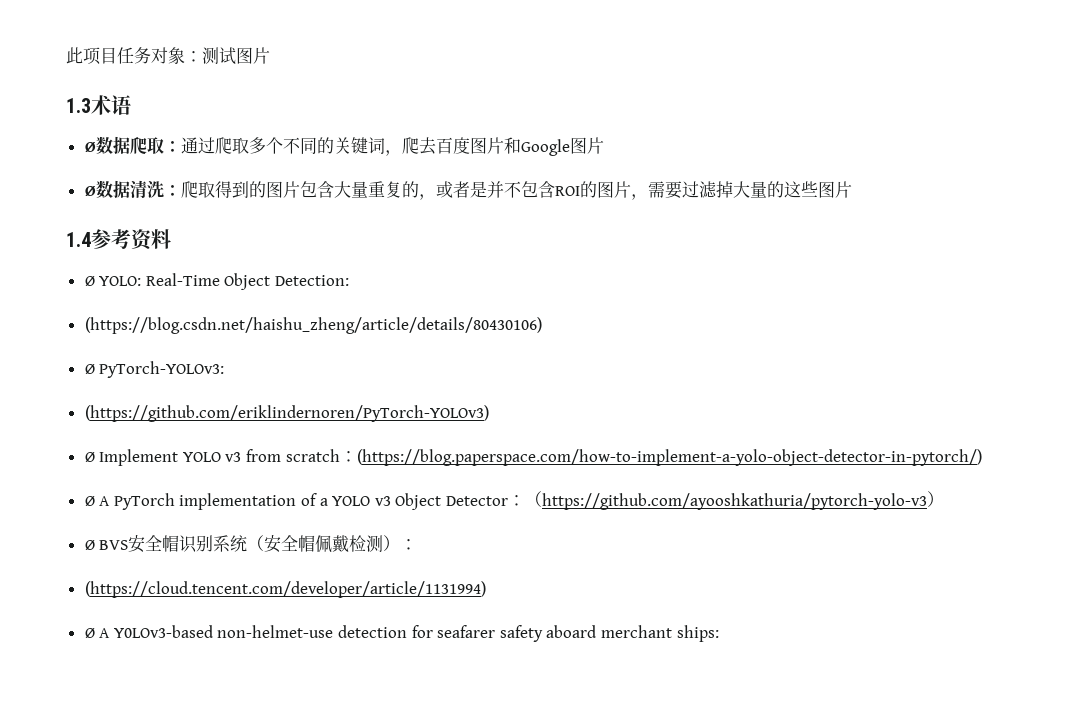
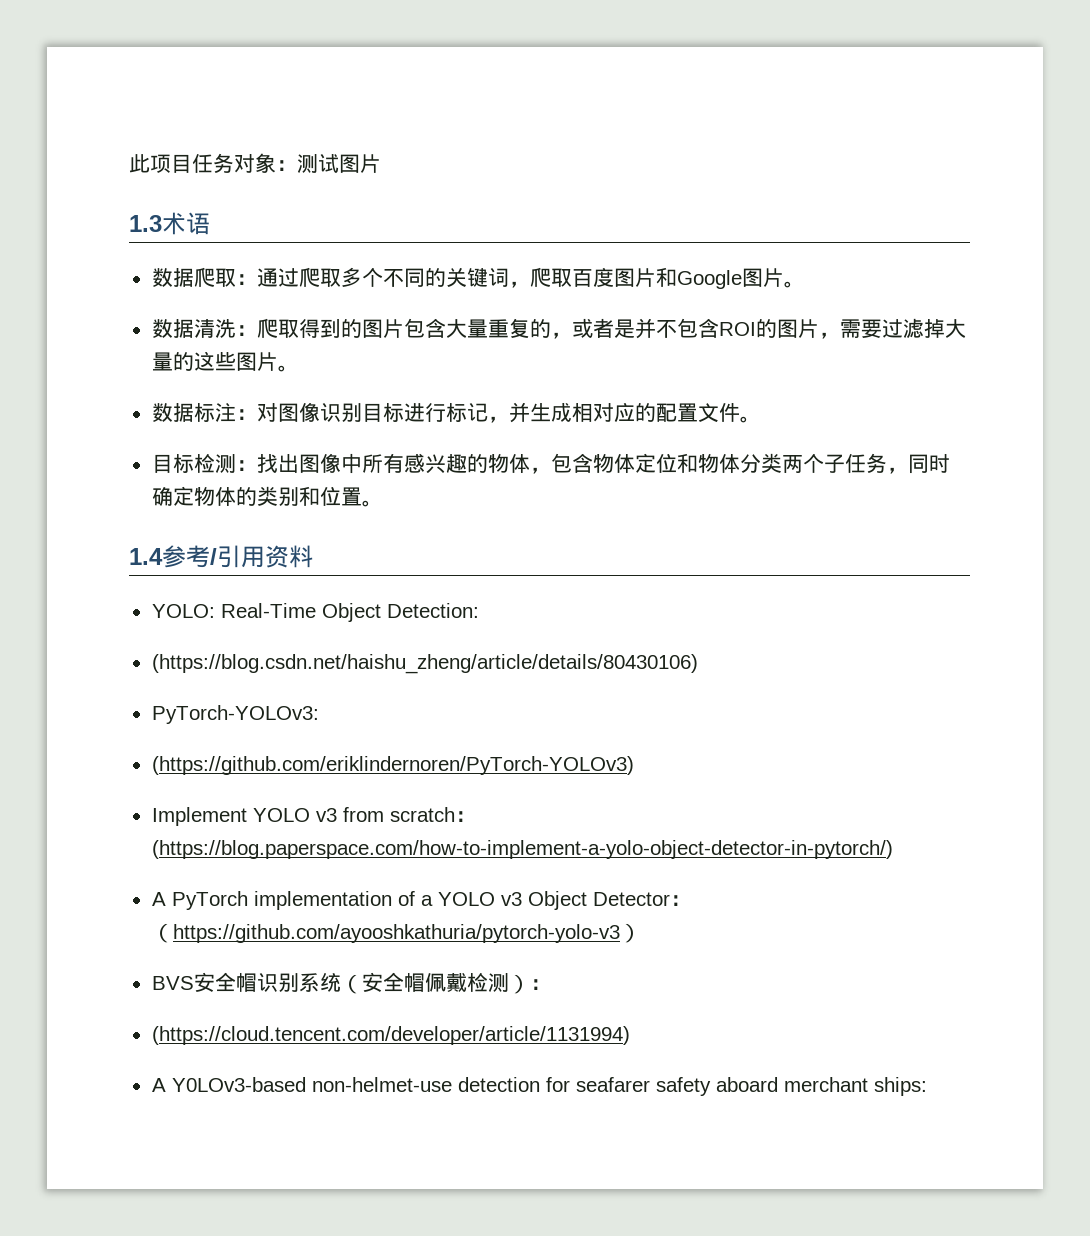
- Ø数据爬取：通过爬取多个不同的关键词，爬去百度图片和Google图片
- Ø数据清洗：爬取得到的图片包含大量重复的，或者是并不包含ROI的图片，需要过滤掉大量的这些图片
+ 数据爬取：通过爬取多个不同的关键词，爬取百度图片和Google图片。
+ 数据清洗：爬取得到的图片包含大量重复的，或者是并不包含ROI的图片，需要过滤掉大量的这些图片。
+ 数据标注：对图像识别目标进行标记，并生成相对应的配置文件。
+ 目标检测：找出图像中所有感兴趣的物体，包含物体定位和物体分类两个子任务，同时确定物体的类别和位置。
- 1.4参考资料
+ 1.4参考/引用资料
- Ø YOLO: Real-Time Object Detection:
+ YOLO: Real-Time Object Detection:
- Ø PyTorch-YOLOv3:
+ PyTorch-YOLOv3:
- Ø Implement YOLO v3 from scratch：(https://blog.paperspace.com/how-to-implement-a-yolo-object-detector-in-pytorch/)
+ Implement YOLO v3 from scratch：(https://blog.paperspace.com/how-to-implement-a-yolo-object-detector-in-pytorch/)
- Ø A PyTorch implementation of a YOLO v3 Object Detector：（https://github.com/ayooshkathuria/pytorch-yolo-v3）
+ A PyTorch implementation of a YOLO v3 Object Detector：（https://github.com/ayooshkathuria/pytorch-yolo-v3）
- Ø BVS安全帽识别系统（安全帽佩戴检测）：
+ BVS安全帽识别系统（安全帽佩戴检测）：
- Ø A Y0LOv3-based non-helmet-use detection for seafarer safety aboard merchant ships:
+ A Y0LOv3-based non-helmet-use detection for seafarer safety aboard merchant ships:

